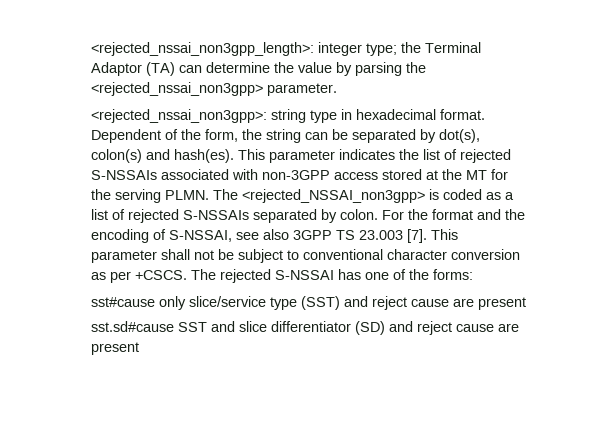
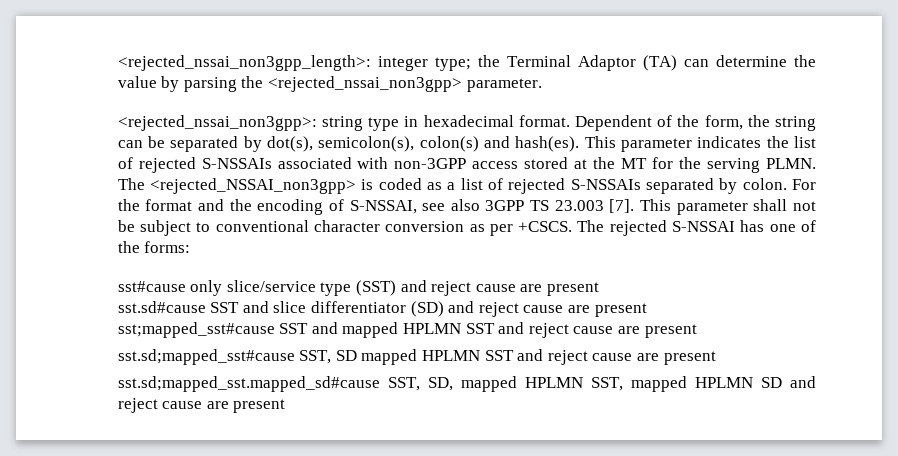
- Dependent of the form, the string can be separated by dot(s), colon(s) and hash(es).
+ Dependent of the form, the string can be separated by dot(s), semicolon(s), colon(s) and hash(es).
+ sst;mapped_sst#cause SST and mapped HPLMN SST and reject cause are present
+ sst.sd;mapped_sst#cause SST, SD mapped HPLMN SST and reject cause are present
+ sst.sd;mapped_sst.mapped_sd#cause SST, SD, mapped HPLMN SST, mapped HPLMN SD and reject cause are present

